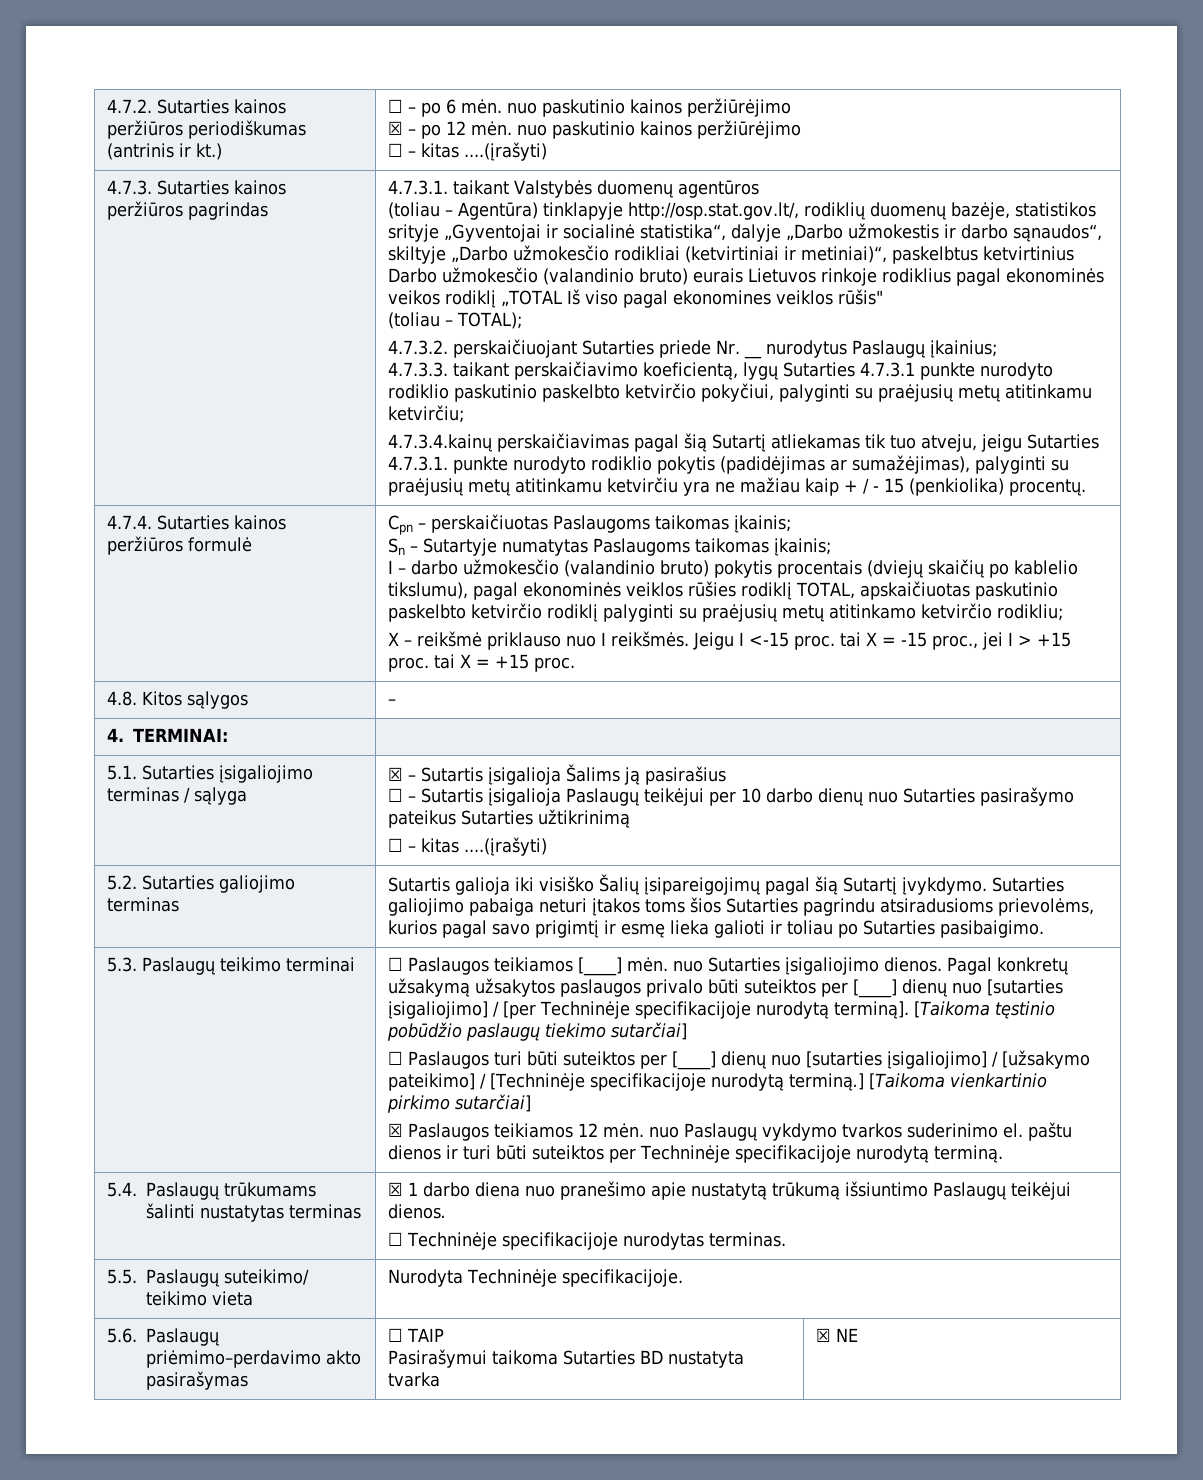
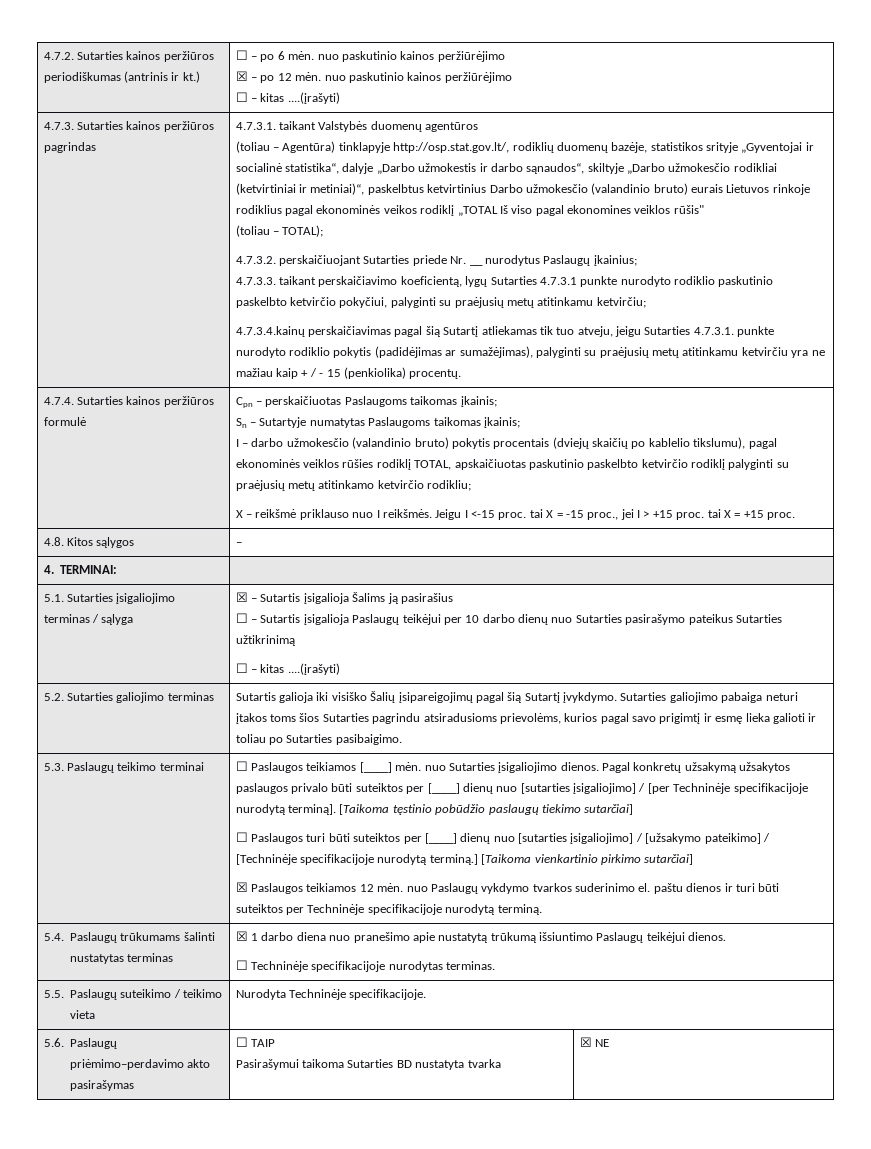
- 5.5. Paslaugų suteikimo/ teikimo vieta | Nurodyta Techninėje specifikacijoje.
+ 5.5. Paslaugų suteikimo / teikimo vieta | Nurodyta Techninėje specifikacijoje.

